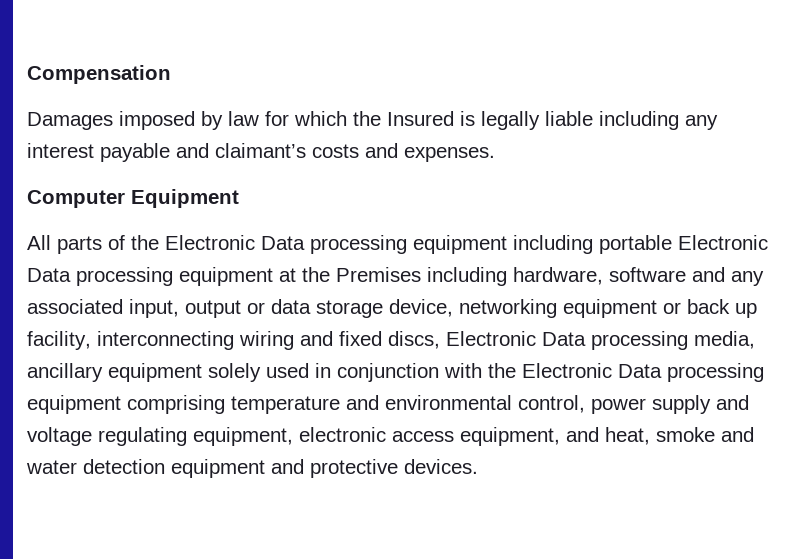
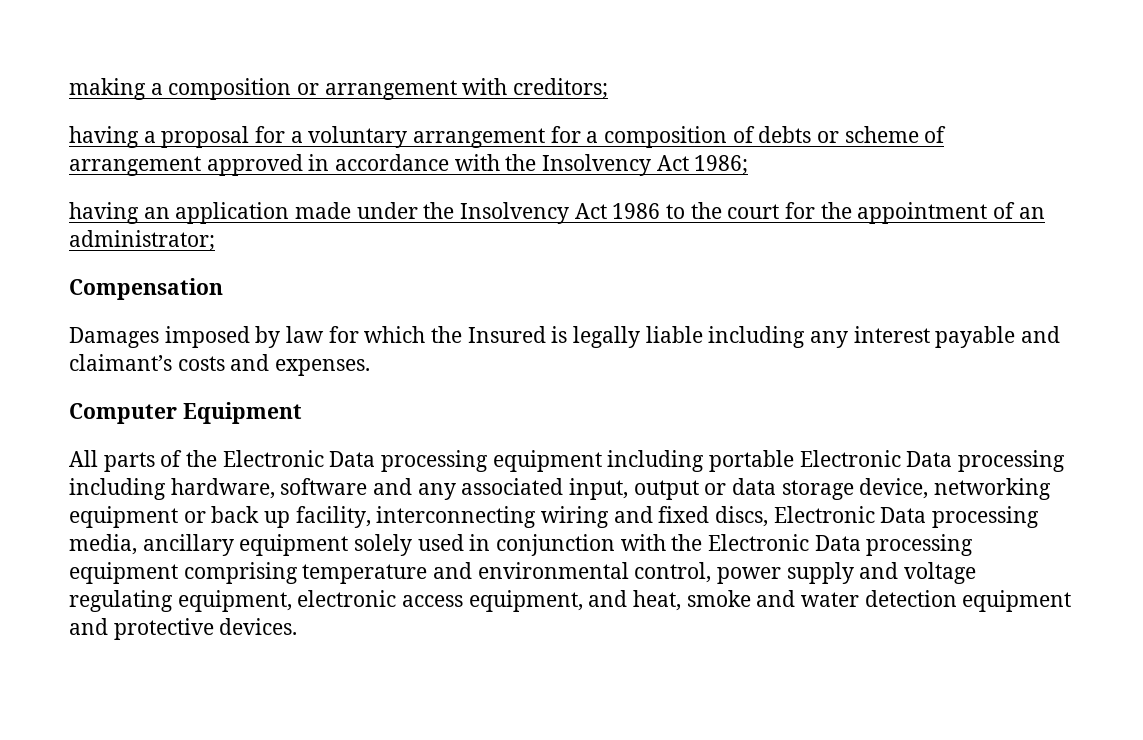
+ making a composition or arrangement with creditors;
+ having a proposal for a voluntary arrangement for a composition of debts or scheme of arrangement approved in accordance with the Insolvency Act 1986;
+ having an application made under the Insolvency Act 1986 to the court for the appointment of an administrator;
- All parts of the Electronic Data processing equipment including portable Electronic Data processing equipment at the Premises including hardware, software and any associated input, output or data storage device, networking equipment or back up facility, interconnecting wiring and fixed discs, Electronic Data processing media, ancillary equipment solely used in conjunction with the Electronic Data processing equipment comprising temperature and environmental control, power supply and voltage regulating equipment, electronic access equipment, and heat, smoke and water detection equipment and protective devices.
+ All parts of the Electronic Data processing equipment including portable Electronic Data processing including hardware, software and any associated input, output or data storage device, networking equipment or back up facility, interconnecting wiring and fixed discs, Electronic Data processing media, ancillary equipment solely used in conjunction with the Electronic Data processing equipment comprising temperature and environmental control, power supply and voltage regulating equipment, electronic access equipment, and heat, smoke and water detection equipment and protective devices.

